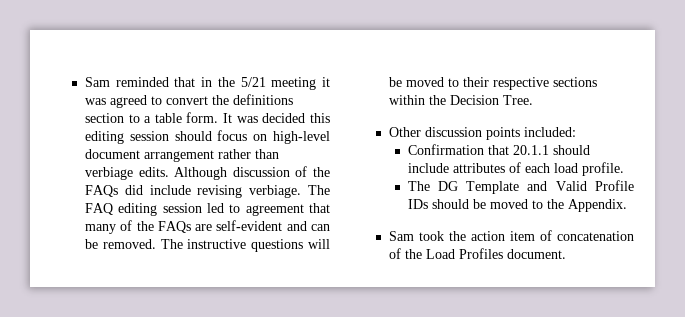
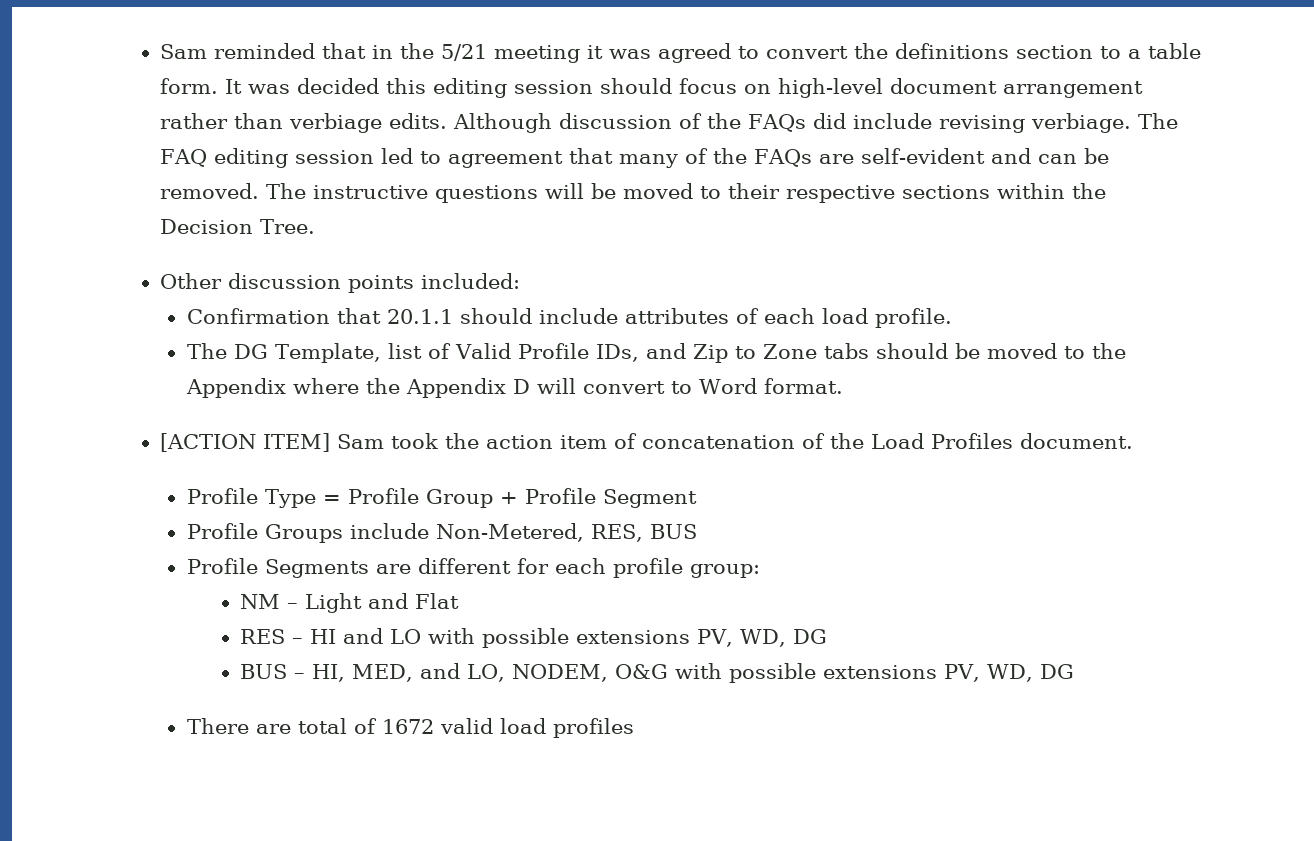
- The DG Template and Valid Profile IDs should be moved to the Appendix.
- Sam took the action item of concatenation of the Load Profiles document.
+ The DG Template, list of Valid Profile IDs, and Zip to Zone tabs should be moved to the Appendix where the Appendix D will convert to Word format.
+ [ACTION ITEM] Sam took the action item of concatenation of the Load Profiles document.
+ Profile Type = Profile Group + Profile Segment
+ Profile Groups include Non-Metered, RES, BUS
+ Profile Segments are different for each profile group:
+ NM – Light and Flat
+ RES – HI and LO with possible extensions PV, WD, DG
+ BUS – HI, MED, and LO, NODEM, O&G with possible extensions PV, WD, DG
+ There are total of 1672 valid load profiles

